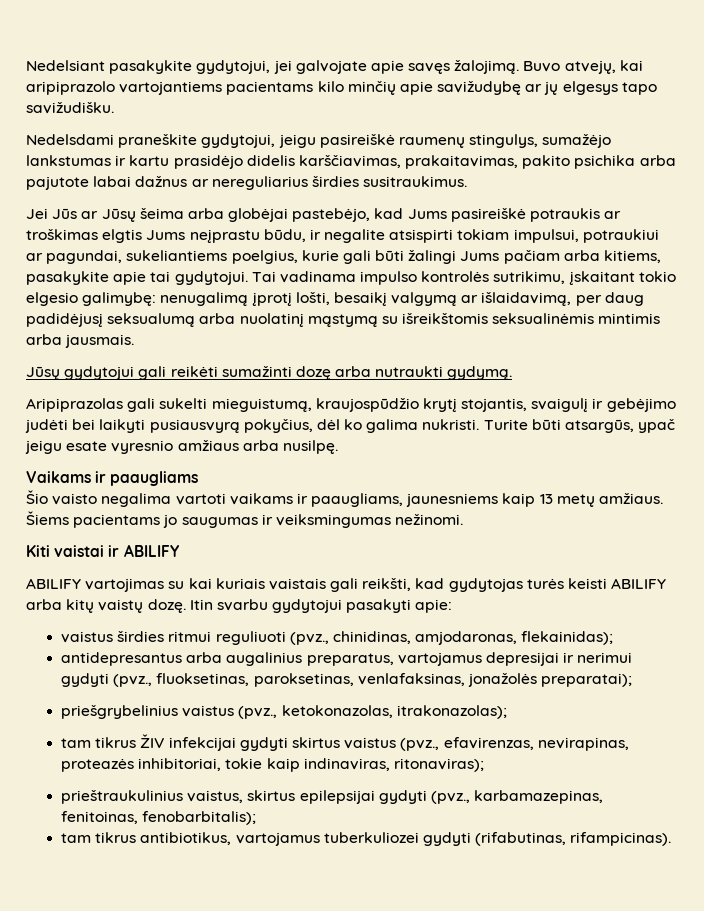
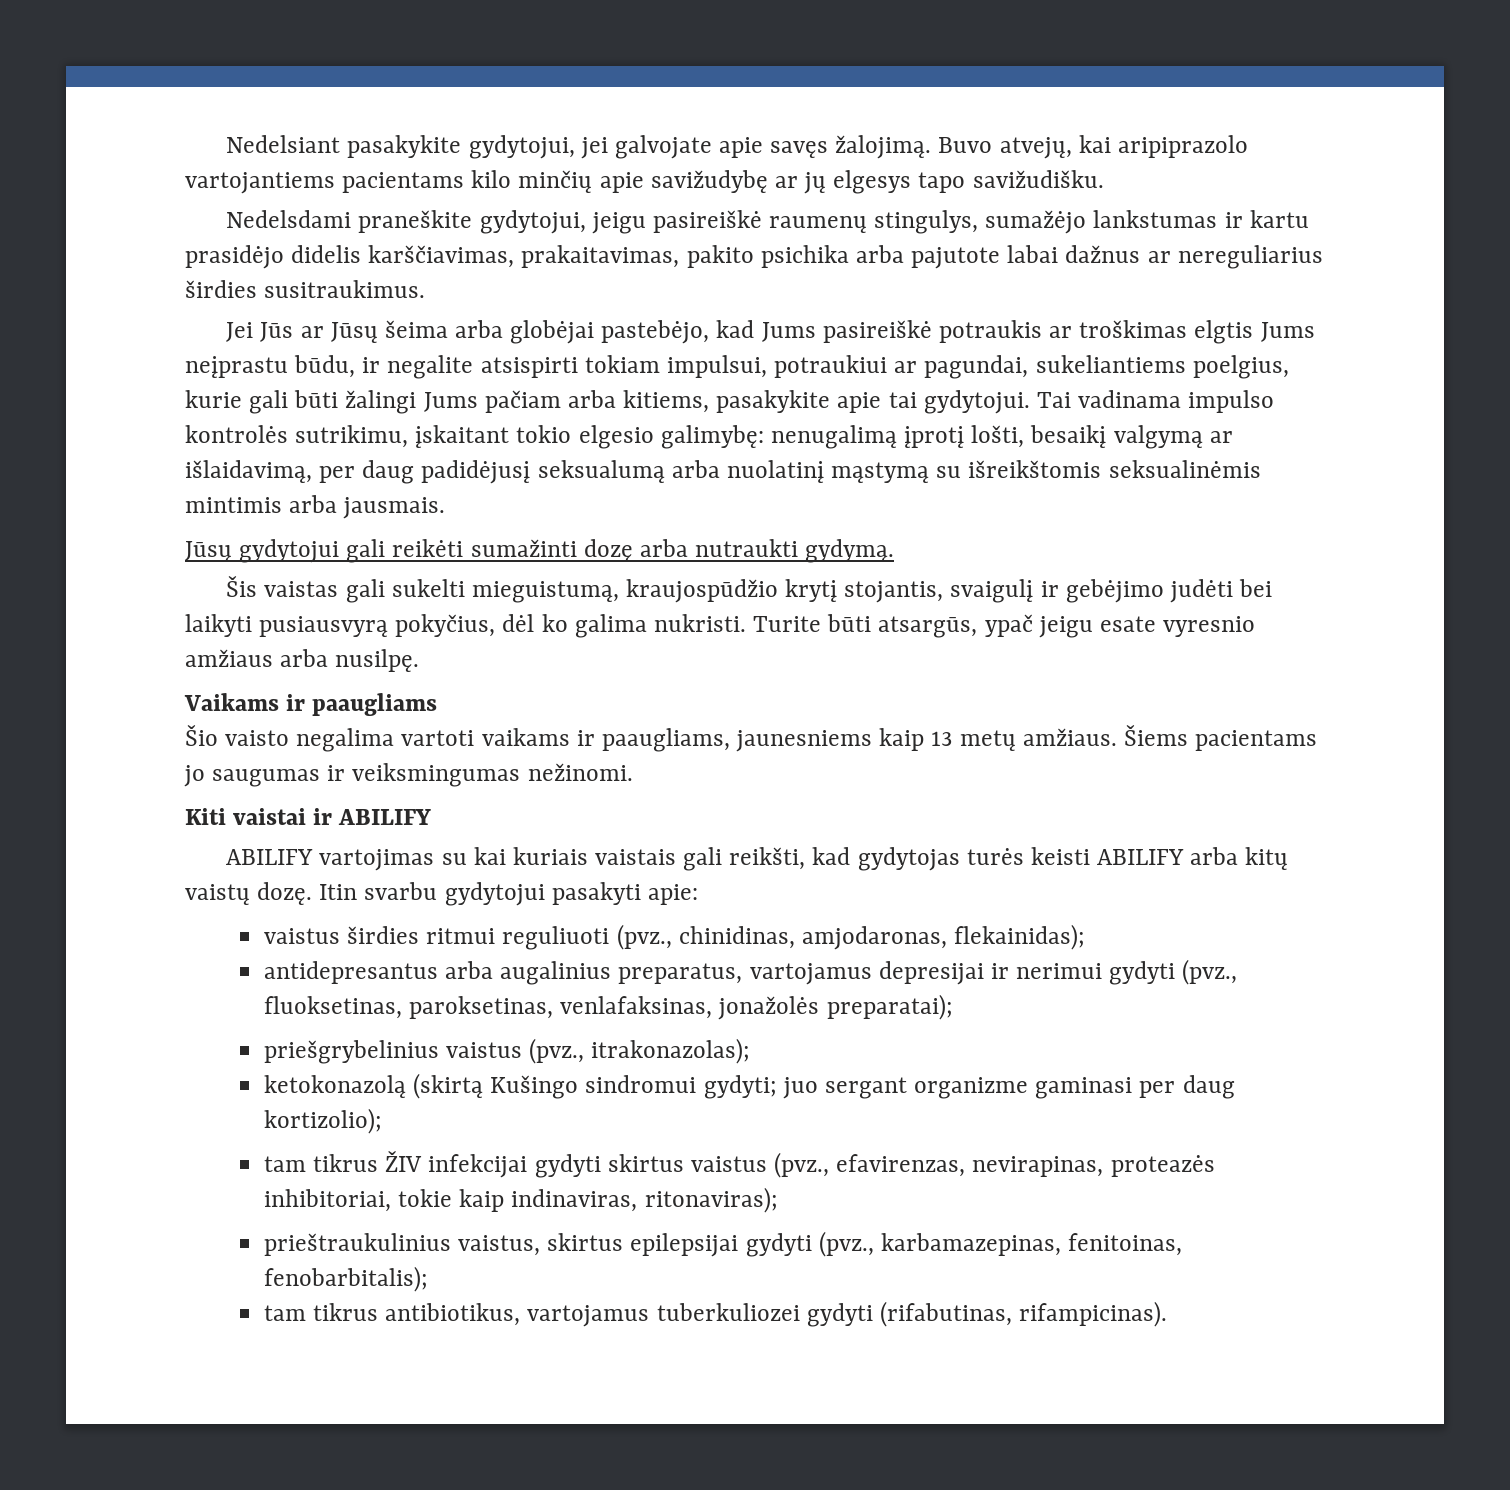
- Aripiprazolas gali sukelti mieguistumą, kraujospūdžio krytį stojantis, svaigulį ir gebėjimo judėti bei laikyti pusiausvyrą pokyčius, dėl ko galima nukristi.
+ Šis vaistas gali sukelti mieguistumą, kraujospūdžio krytį stojantis, svaigulį ir gebėjimo judėti bei laikyti pusiausvyrą pokyčius, dėl ko galima nukristi.
- priešgrybelinius vaistus (pvz., ketokonazolas, itrakonazolas);
+ priešgrybelinius vaistus (pvz., itrakonazolas);
+ ketokonazolą (skirtą Kušingo sindromui gydyti; juo sergant organizme gaminasi per daug kortizolio);

